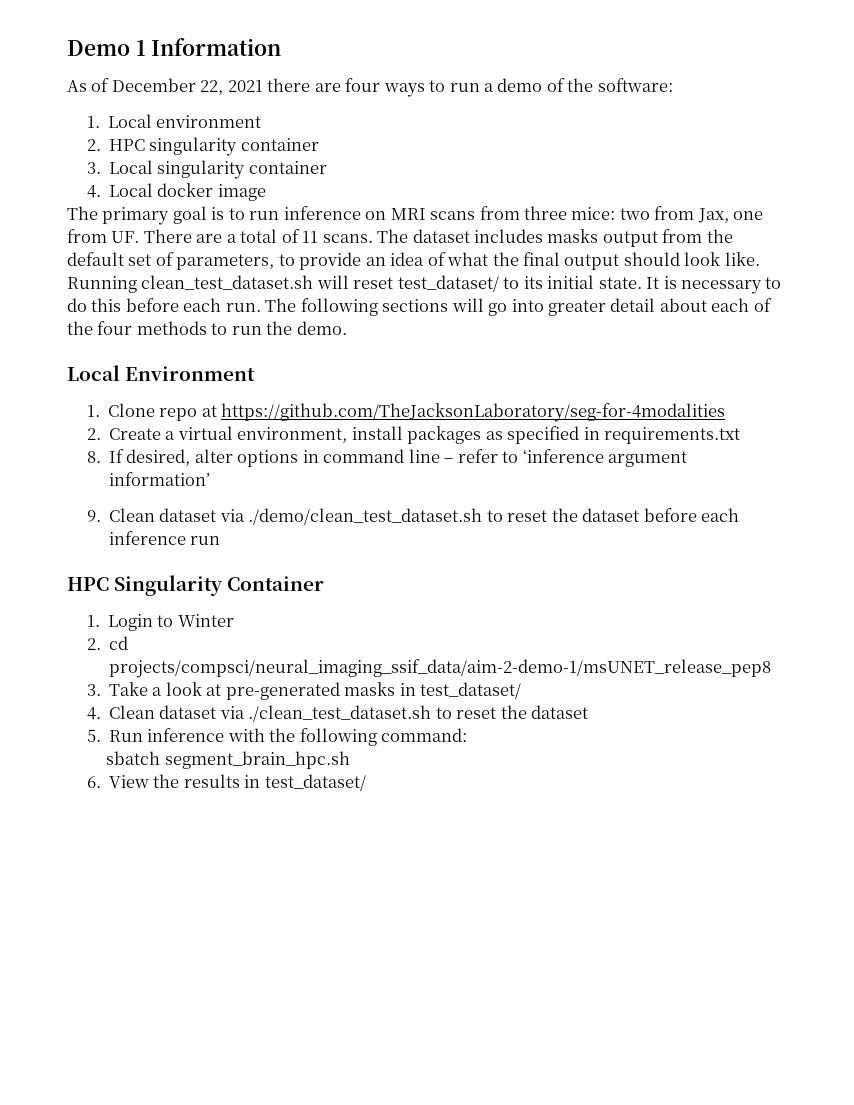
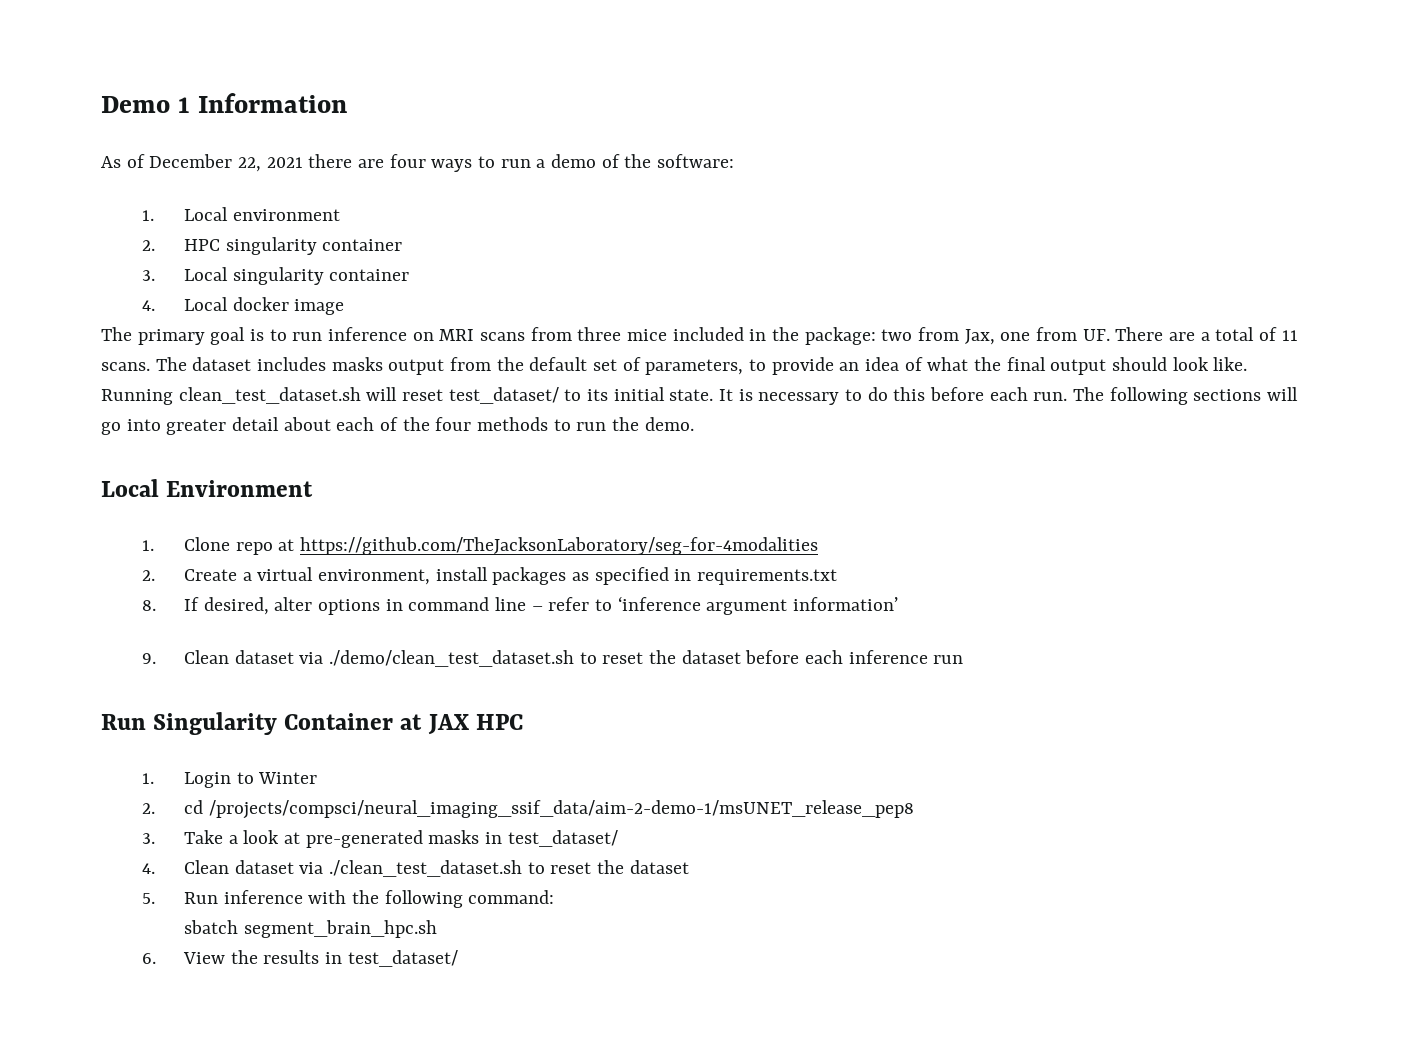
- The primary goal is to run inference on MRI scans from three mice: two from Jax, one from UF. There are a total of 11 scans.
+ The primary goal is to run inference on MRI scans from three mice included in the package: two from Jax, one from UF. There are a total of 11 scans.
- HPC Singularity Container
+ Run Singularity Container at JAX HPC
- 2. cd projects/compsci/neural_imaging_ssif_data/aim-2-demo-1/msUNET_release_pep8
+ 2. cd /projects/compsci/neural_imaging_ssif_data/aim-2-demo-1/msUNET_release_pep8

